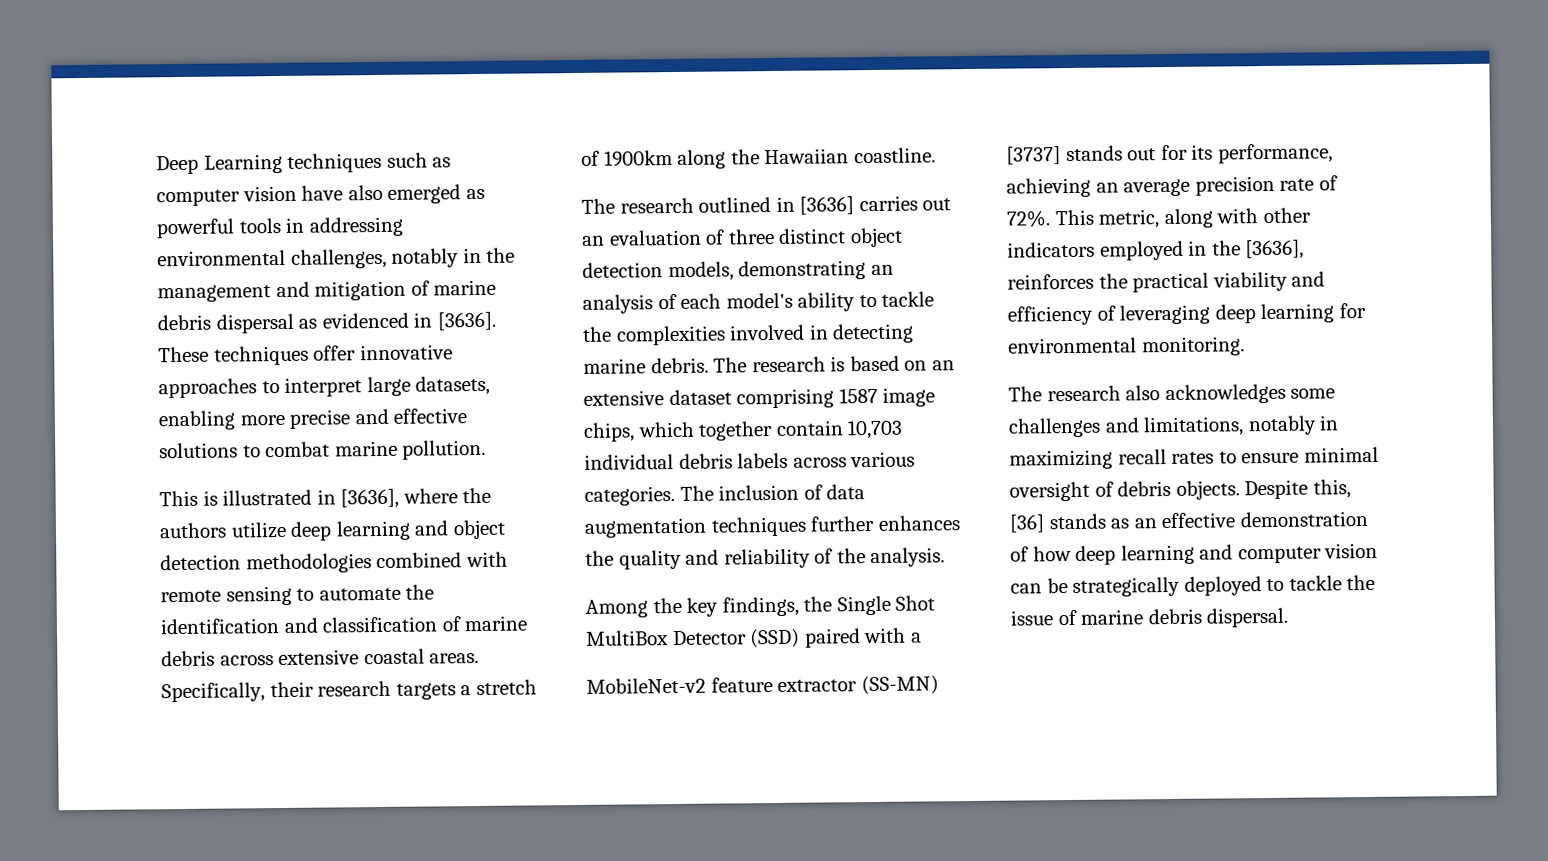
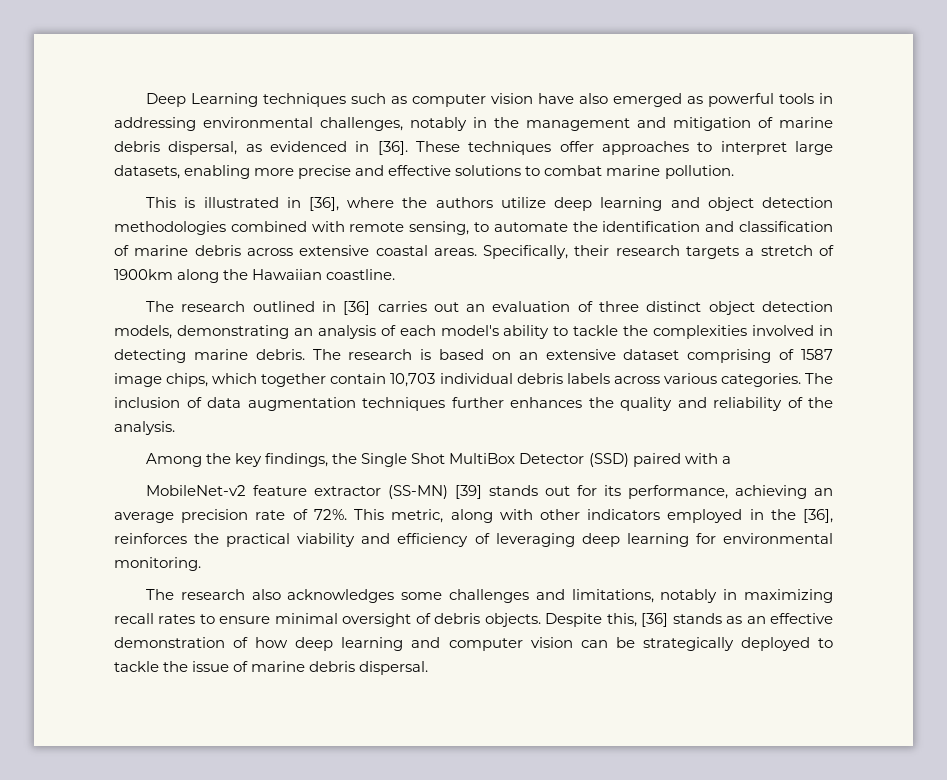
- Deep Learning techniques such as computer vision have also emerged as powerful tools in addressing environmental challenges, notably in the management and mitigation of marine debris dispersal as evidenced in [3636].
+ Deep Learning techniques such as computer vision have also emerged as powerful tools in addressing environmental challenges, notably in the management and mitigation of marine debris dispersal, as evidenced in [36].
- These techniques offer innovative approaches to interpret large datasets, enabling more precise and effective solutions to combat marine pollution.
+ These techniques offer approaches to interpret large datasets, enabling more precise and effective solutions to combat marine pollution.
- This is illustrated in [3636], where the authors utilize deep learning and object detection methodologies combined with remote sensing to automate the identification and classification of marine debris across extensive coastal areas.
+ This is illustrated in [36], where the authors utilize deep learning and object detection methodologies combined with remote sensing, to automate the identification and classification of marine debris across extensive coastal areas.
- The research outlined in [3636] carries out an evaluation of three distinct object detection models, demonstrating an analysis of each model's ability to tackle the complexities involved in detecting marine debris.
+ The research outlined in [36] carries out an evaluation of three distinct object detection models, demonstrating an analysis of each model's ability to tackle the complexities involved in detecting marine debris.
- The research is based on an extensive dataset comprising 1587 image chips, which together contain 10,703 individual debris labels across various categories.
+ The research is based on an extensive dataset comprising of 1587 image chips, which together contain 10,703 individual debris labels across various categories.
- MobileNet-v2 feature extractor (SS-MN) [3737] stands out for its performance, achieving an average precision rate of 72%.
+ MobileNet-v2 feature extractor (SS-MN) [39] stands out for its performance, achieving an average precision rate of 72%.
- This metric, along with other indicators employed in the [3636], reinforces the practical viability and efficiency of leveraging deep learning for environmental monitoring.
+ This metric, along with other indicators employed in the [36], reinforces the practical viability and efficiency of leveraging deep learning for environmental monitoring.

